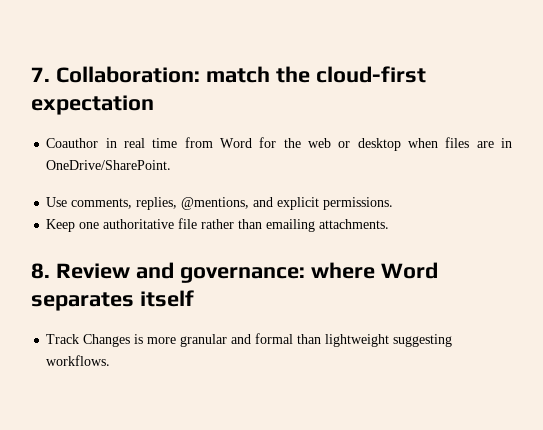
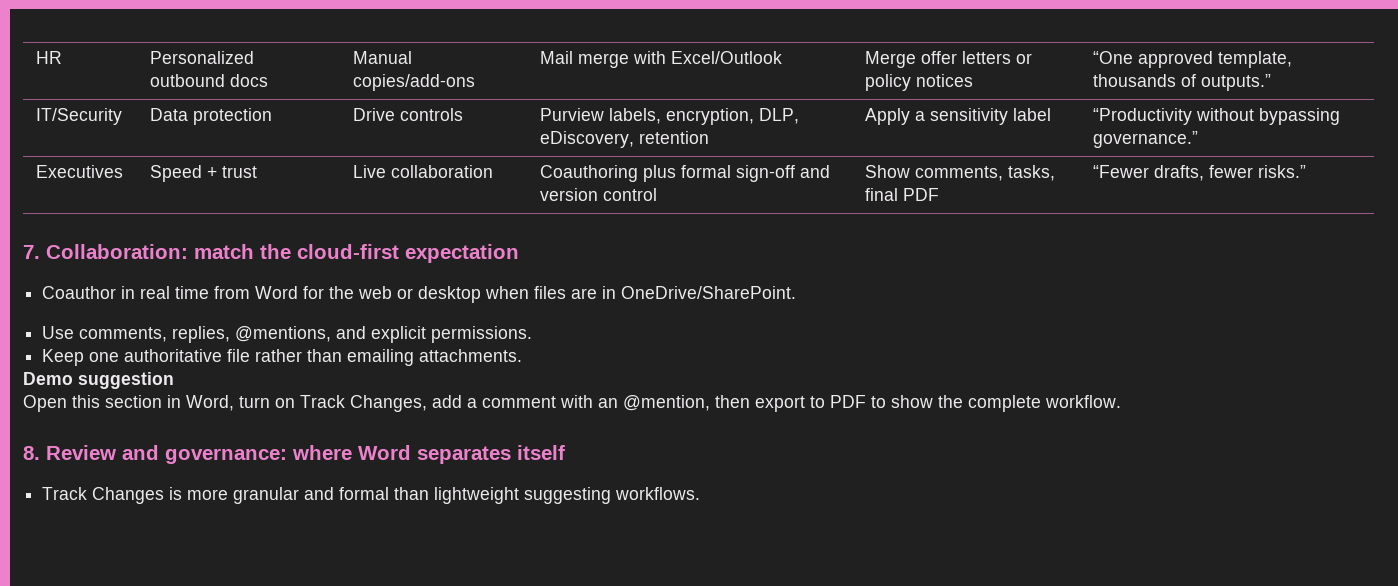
+ HR | Personalized outbound docs | Manual copies/add-ons | Mail merge with Excel/Outlook | Merge offer letters or policy notices | “One approved template, thousands of outputs.”
+ IT/Security | Data protection | Drive controls | Purview labels, encryption, DLP, eDiscovery, retention | Apply a sensitivity label | “Productivity without bypassing governance.”
+ Executives | Speed + trust | Live collaboration | Coauthoring plus formal sign-off and version control | Show comments, tasks, final PDF | “Fewer drafts, fewer risks.”
+ Demo suggestion
+ Open this section in Word, turn on Track Changes, add a comment with an @mention, then export to PDF to show the complete workflow.

